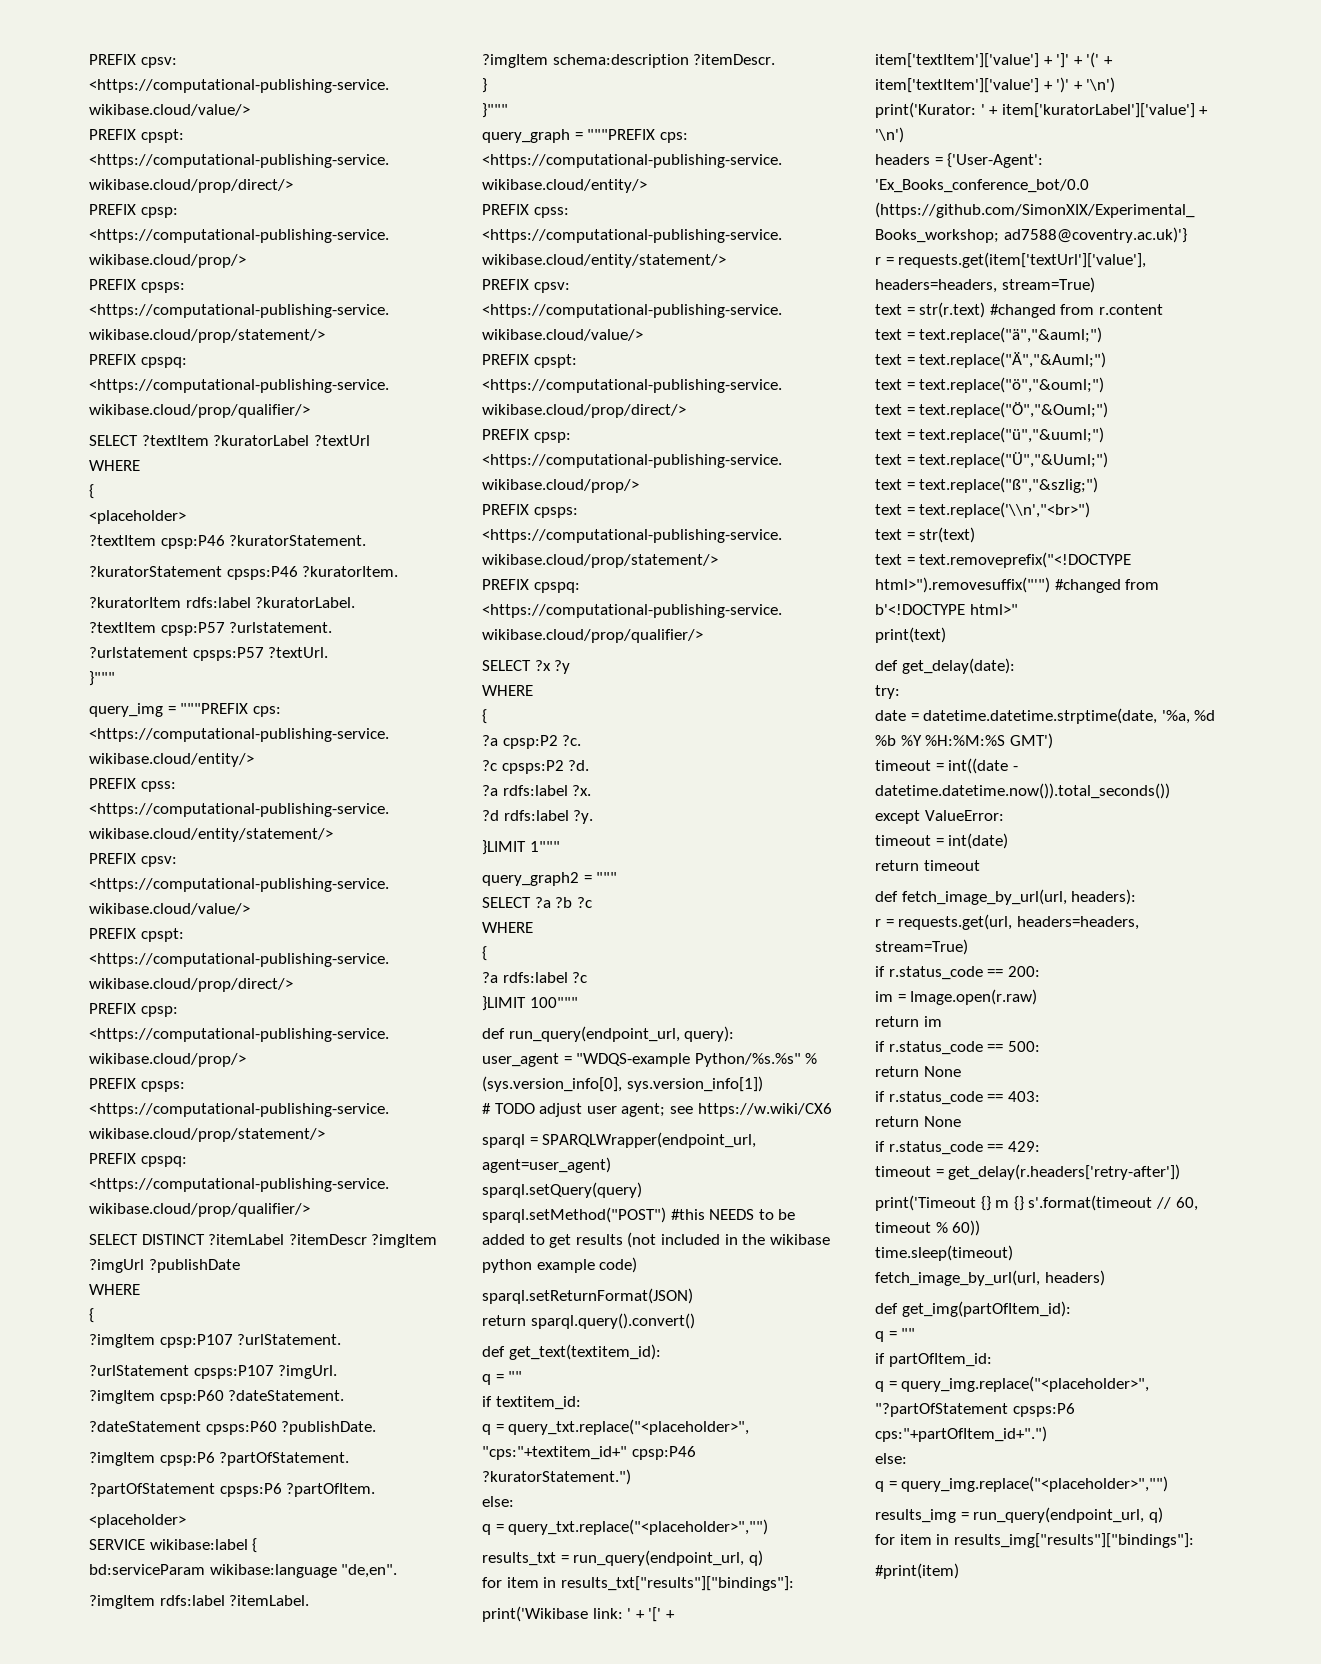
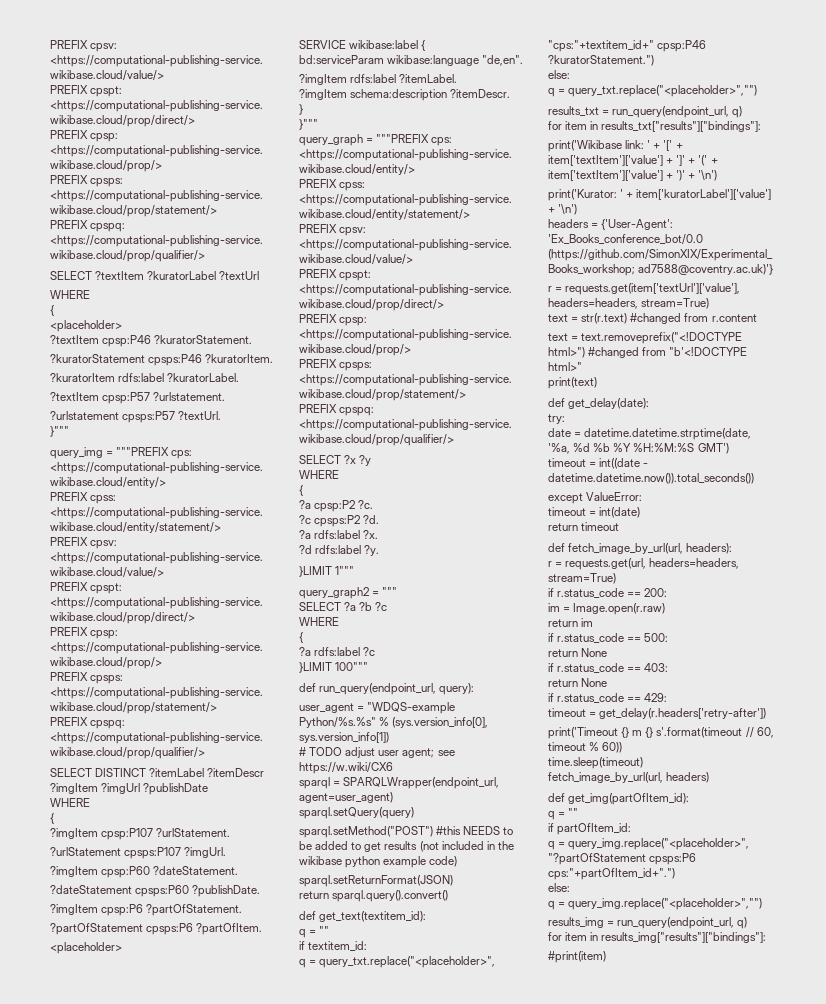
- text = text.replace("ä","&auml;")
- text = text.replace("Ä","&Auml;")
- text = text.replace("ö","&ouml;")
- text = text.replace("Ö","&Ouml;")
- text = text.replace("ü","&uuml;")
- text = text.replace("Ü","&Uuml;")
- text = text.replace("ß","&szlig;")
- text = text.replace('\\n',"<br>")
- text = str(text)
- text = text.removeprefix("<!DOCTYPE html>").removesuffix("'") #changed from b'<!DOCTYPE html>"
+ text = text.removeprefix("<!DOCTYPE html>") #changed from "b'<!DOCTYPE html>"

